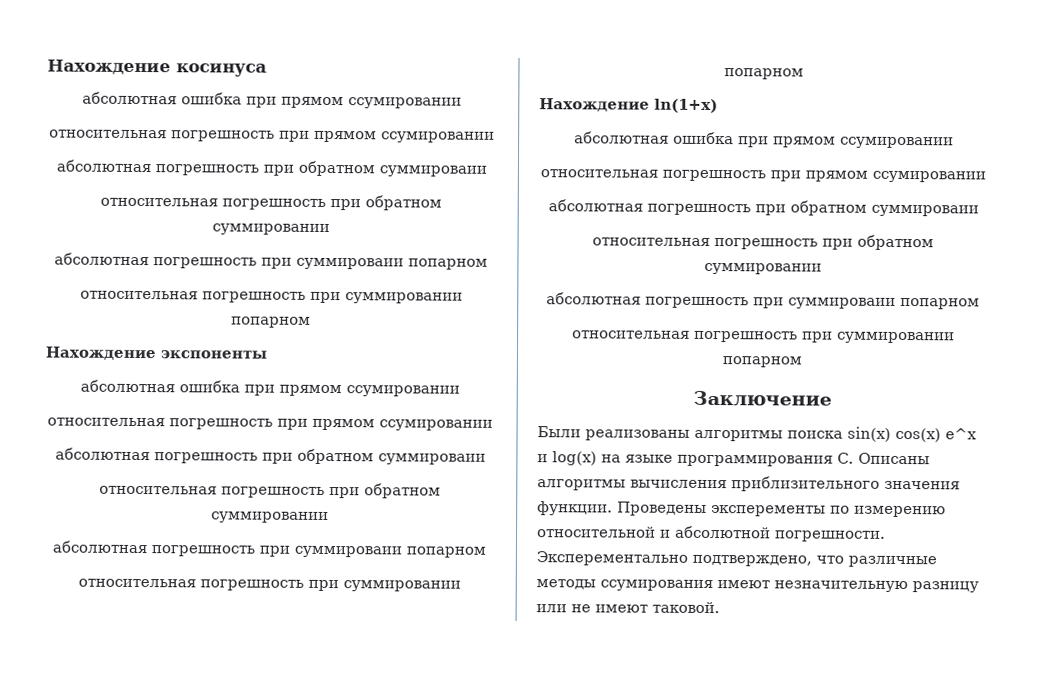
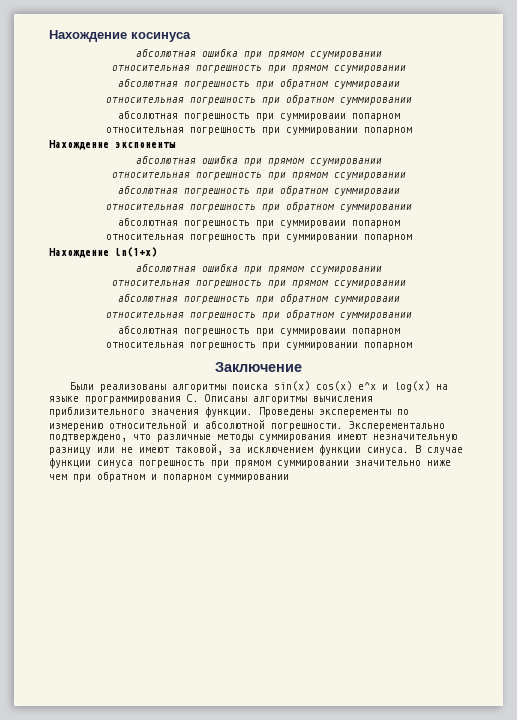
- Эксперементально подтверждено, что различные методы ссумирования имеют незначительную разницу или не имеют таковой.
+ Эксперементально подтверждено, что различные методы суммирования имеют незначительную разницу или не имеют таковой, за исключением функции синуса. В случае функции синуса погрешность при прямом суммировании значительно ниже чем при обратном и попарном суммировании

